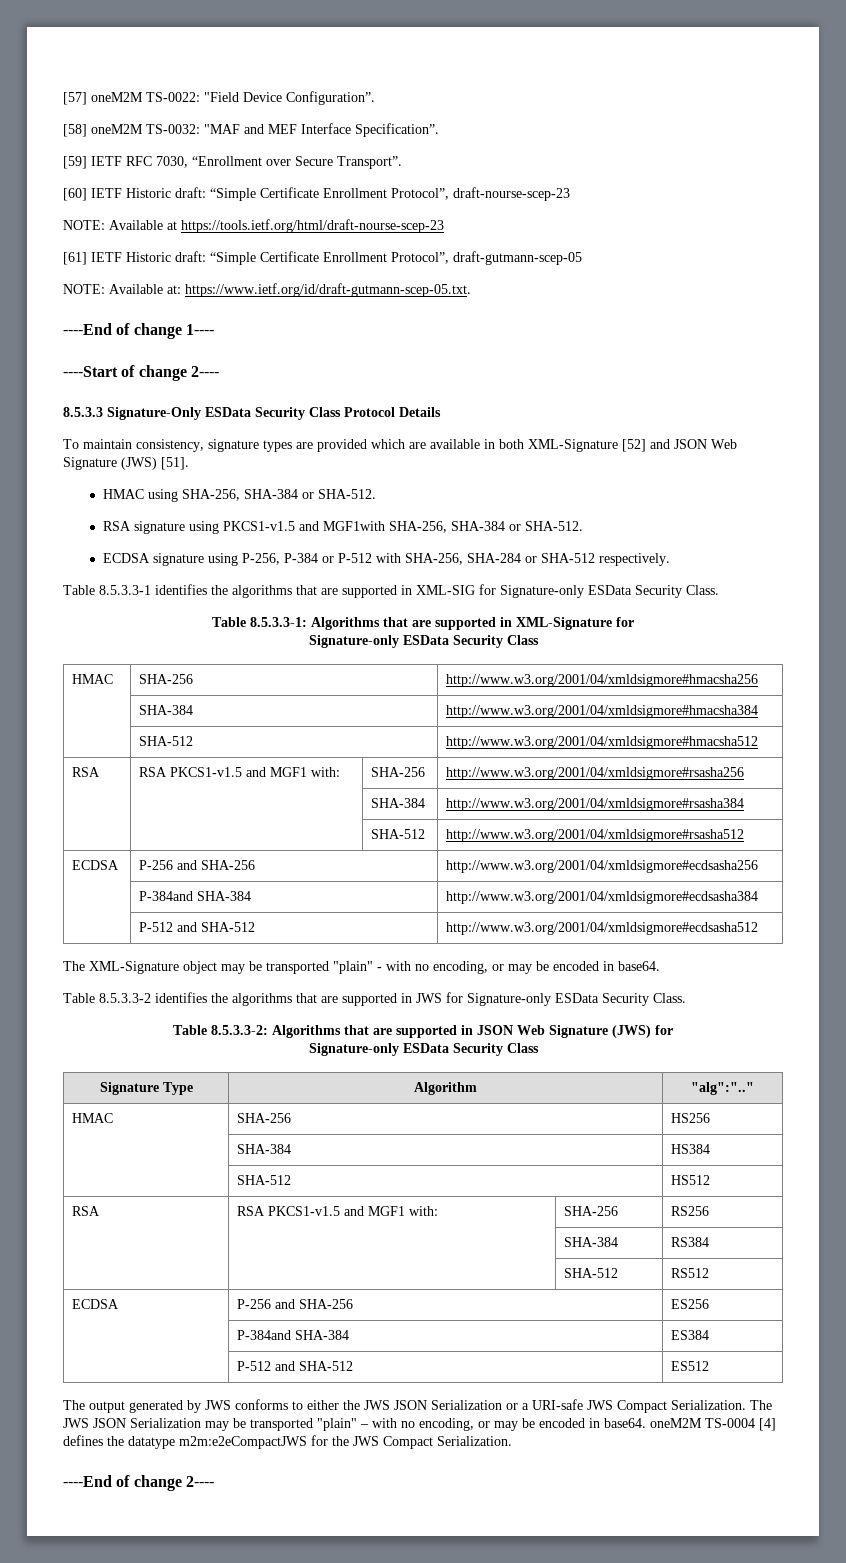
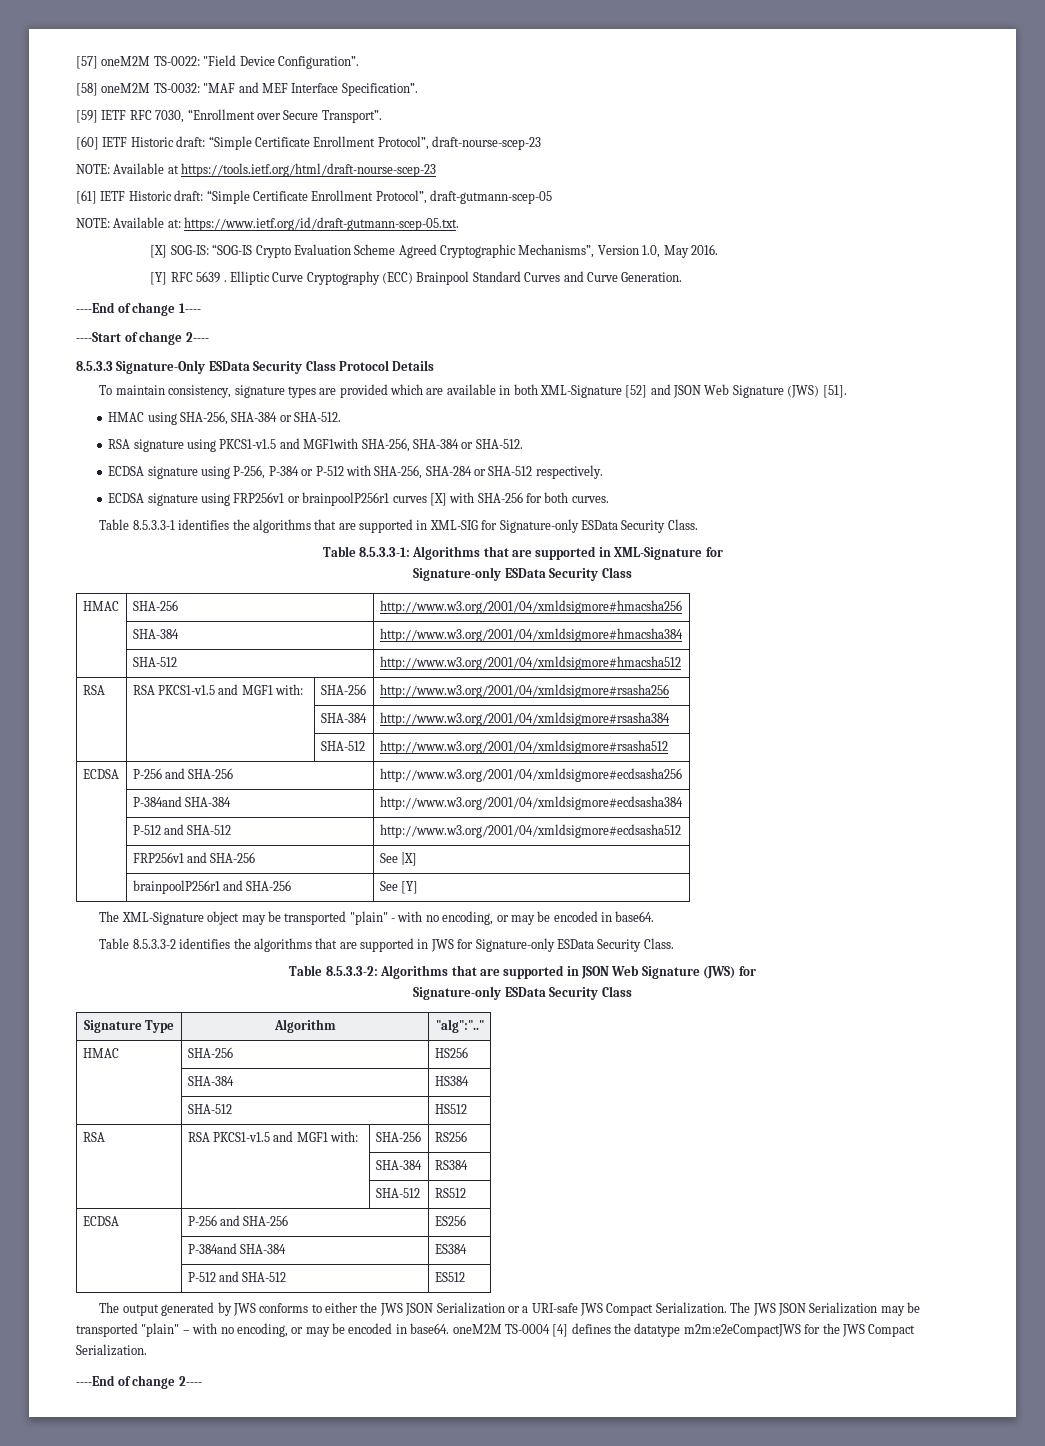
+ [X] SOG-IS: “SOG-IS Crypto Evaluation Scheme Agreed Cryptographic Mechanisms”, Version 1.0, May 2016.
+ [Y] RFC 5639 . Elliptic Curve Cryptography (ECC) Brainpool Standard Curves and Curve Generation.
+ ECDSA signature using FRP256v1 or brainpoolP256r1 curves [X] with SHA-256 for both curves.
+ | FRP256v1 and SHA-256 | See |X]
+ | brainpoolP256r1 and SHA-256 | See [Y]

